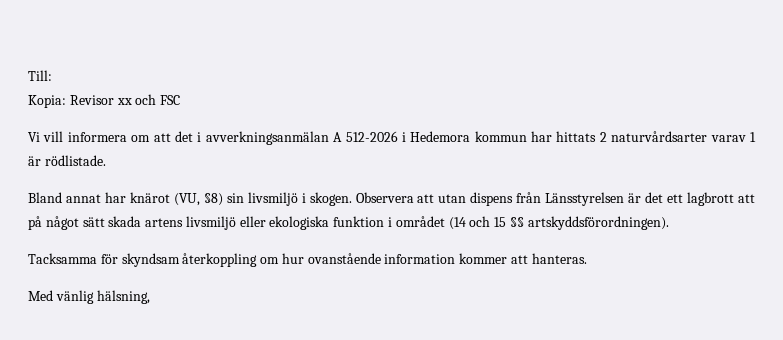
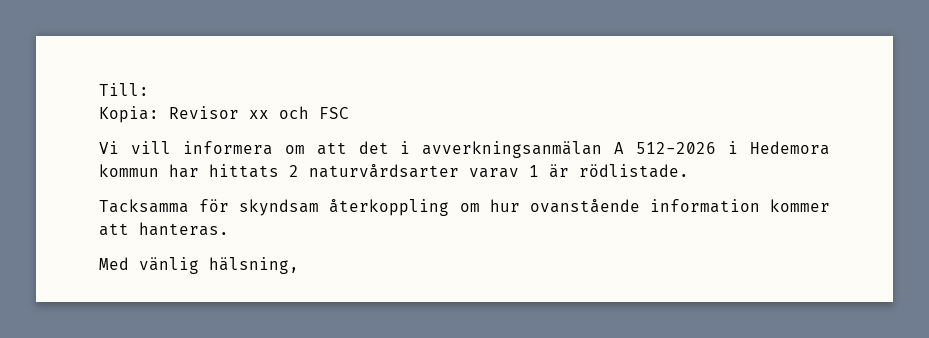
- Bland annat har knärot (VU, §8) sin livsmiljö i skogen. Observera att utan dispens från Länsstyrelsen är det ett lagbrott att på något sätt skada artens livsmiljö eller ekologiska funktion i området (14 och 15 §§ artskyddsförordningen).

